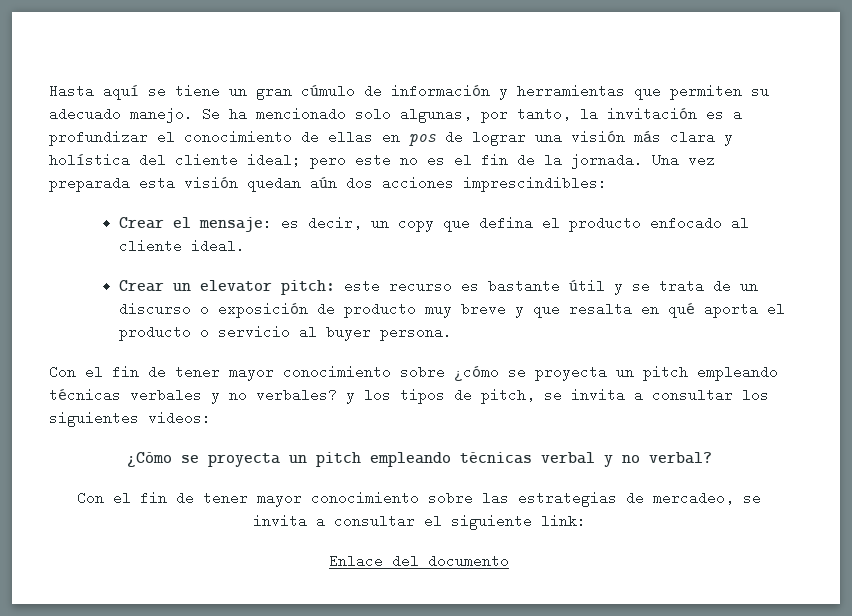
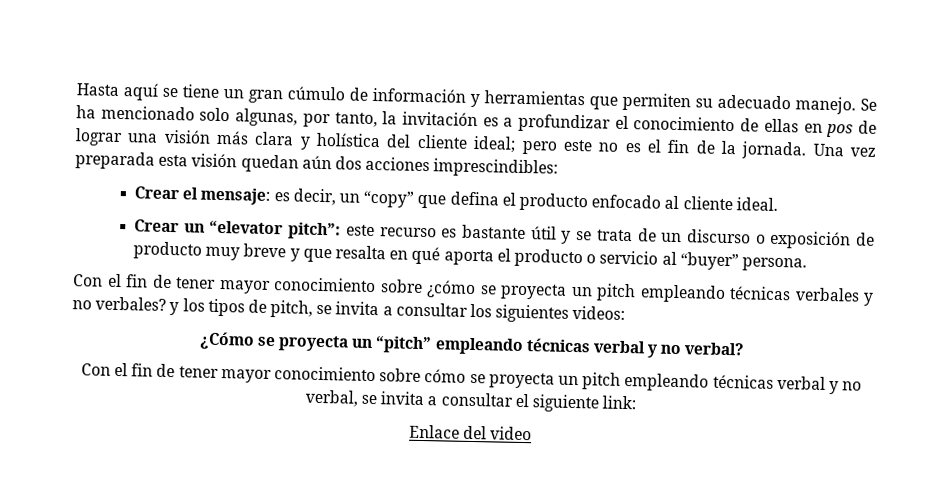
- Crear el mensaje: es decir, un copy que defina el producto enfocado al cliente ideal.
+ Crear el mensaje: es decir, un “copy” que defina el producto enfocado al cliente ideal.
- Crear un elevator pitch: este recurso es bastante útil y se trata de un discurso o exposición de producto muy breve y que resalta en qué aporta el producto o servicio al buyer persona.
+ Crear un “elevator pitch”: este recurso es bastante útil y se trata de un discurso o exposición de producto muy breve y que resalta en qué aporta el producto o servicio al “buyer” persona.
- ¿Cómo se proyecta un pitch empleando técnicas verbal y no verbal?
+ ¿Cómo se proyecta un “pitch” empleando técnicas verbal y no verbal?
- Con el fin de tener mayor conocimiento sobre las estrategias de mercadeo, se invita a consultar el siguiente link:
+ Con el fin de tener mayor conocimiento sobre cómo se proyecta un pitch empleando técnicas verbal y no verbal, se invita a consultar el siguiente link:
- Enlace del documento
+ Enlace del video

